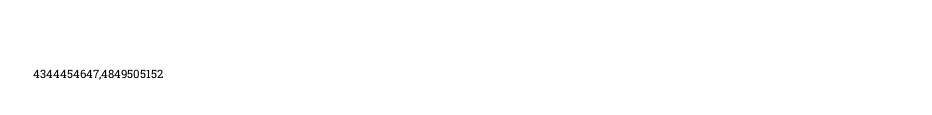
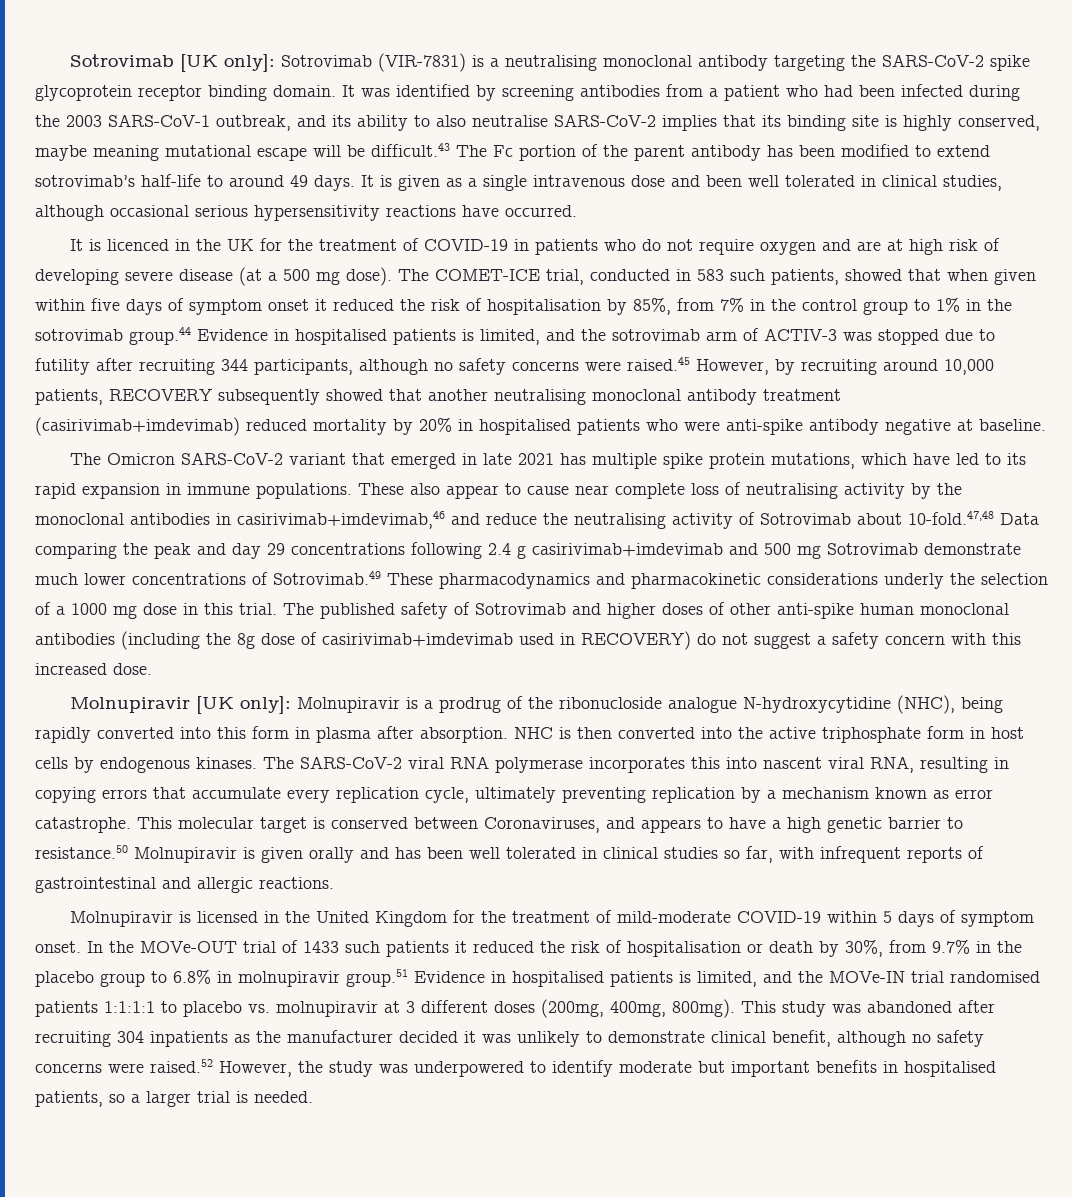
- 4344454647,4849505152
+ Sotrovimab [UK only]: Sotrovimab (VIR-7831) is a neutralising monoclonal antibody targeting the SARS-CoV-2 spike glycoprotein receptor binding domain. It was identified by screening antibodies from a patient who had been infected during the 2003 SARS-CoV-1 outbreak, and its ability to also neutralise SARS-CoV-2 implies that its binding site is highly conserved, maybe meaning mutational escape will be difficult.43 The Fc portion of the parent antibody has been modified to extend sotrovimab’s half-life to around 49 days. It is given as a single intravenous dose and been well tolerated in clinical studies, although occasional serious hypersensitivity reactions have occurred.
+ It is licenced in the UK for the treatment of COVID-19 in patients who do not require oxygen and are at high risk of developing severe disease (at a 500 mg dose). The COMET-ICE trial, conducted in 583 such patients, showed that when given within five days of symptom onset it reduced the risk of hospitalisation by 85%, from 7% in the control group to 1% in the sotrovimab group.44 Evidence in hospitalised patients is limited, and the sotrovimab arm of ACTIV-3 was stopped due to futility after recruiting 344 participants, although no safety concerns were raised.45 However, by recruiting around 10,000 patients, RECOVERY subsequently showed that another neutralising monoclonal antibody treatment (casirivimab+imdevimab) reduced mortality by 20% in hospitalised patients who were anti-spike antibody negative at baseline.
+ The Omicron SARS-CoV-2 variant that emerged in late 2021 has multiple spike protein mutations, which have led to its rapid expansion in immune populations. These also appear to cause near complete loss of neutralising activity by the monoclonal antibodies in casirivimab+imdevimab,46 and reduce the neutralising activity of Sotrovimab about 10-fold.47,48 Data comparing the peak and day 29 concentrations following 2.4 g casirivimab+imdevimab and 500 mg Sotrovimab demonstrate much lower concentrations of Sotrovimab.49 These pharmacodynamics and pharmacokinetic considerations underly the selection of a 1000 mg dose in this trial. The published safety of Sotrovimab and higher doses of other anti-spike human monoclonal antibodies (including the 8g dose of casirivimab+imdevimab used in RECOVERY) do not suggest a safety concern with this increased dose.
+ Molnupiravir [UK only]: Molnupiravir is a prodrug of the ribonucloside analogue N-hydroxycytidine (NHC), being rapidly converted into this form in plasma after absorption. NHC is then converted into the active triphosphate form in host cells by endogenous kinases. The SARS-CoV-2 viral RNA polymerase incorporates this into nascent viral RNA, resulting in copying errors that accumulate every replication cycle, ultimately preventing replication by a mechanism known as error catastrophe. This molecular target is conserved between Coronaviruses, and appears to have a high genetic barrier to resistance.50 Molnupiravir is given orally and has been well tolerated in clinical studies so far, with infrequent reports of gastrointestinal and allergic reactions.
+ Molnupiravir is licensed in the United Kingdom for the treatment of mild-moderate COVID-19 within 5 days of symptom onset. In the MOVe-OUT trial of 1433 such patients it reduced the risk of hospitalisation or death by 30%, from 9.7% in the placebo group to 6.8% in molnupiravir group.51 Evidence in hospitalised patients is limited, and the MOVe-IN trial randomised patients 1:1:1:1 to placebo vs. molnupiravir at 3 different doses (200mg, 400mg, 800mg). This study was abandoned after recruiting 304 inpatients as the manufacturer decided it was unlikely to demonstrate clinical benefit, although no safety concerns were raised.52 However, the study was underpowered to identify moderate but important benefits in hospitalised patients, so a larger trial is needed.

